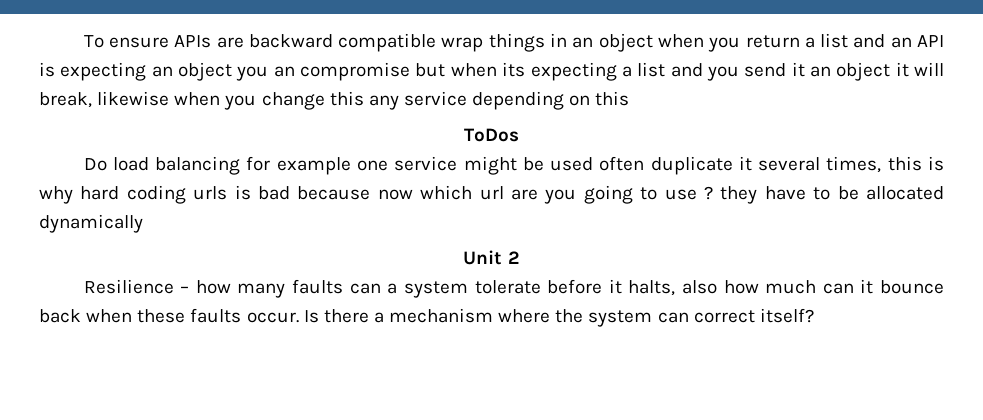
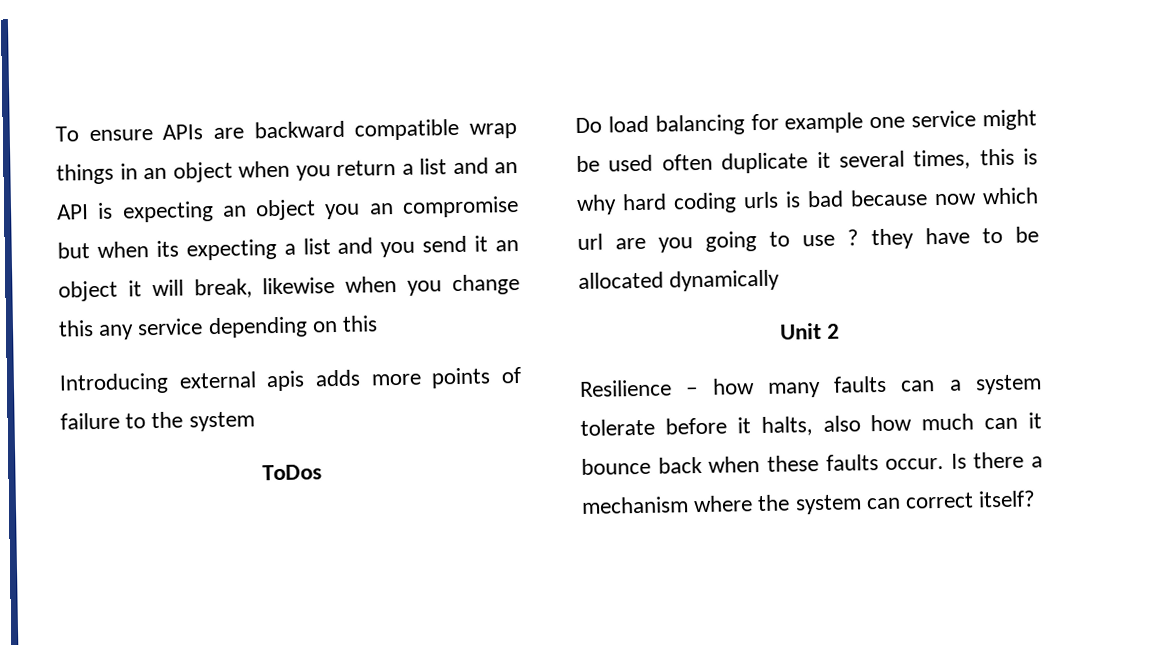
+ Introducing external apis adds more points of failure to the system

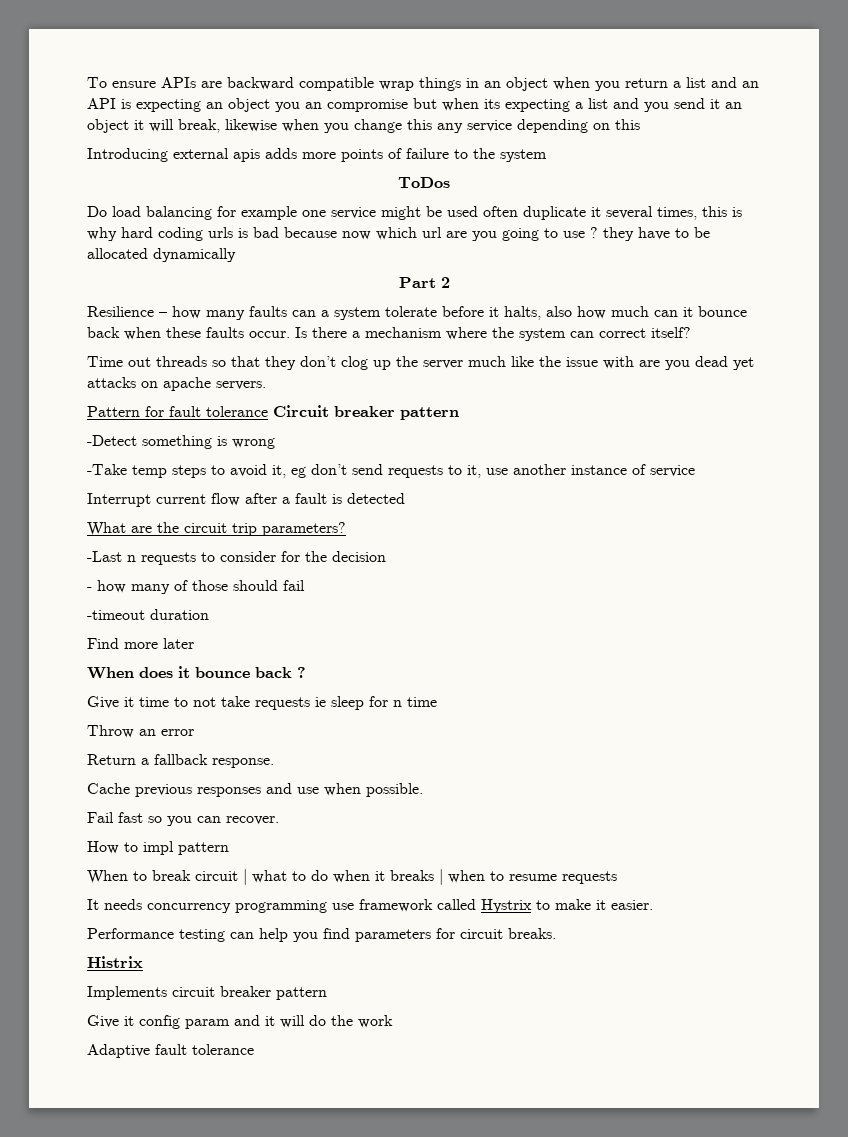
- Unit 2
+ Part 2
+ Time out threads so that they don’t clog up the server much like the issue with are you dead yet attacks on apache servers.
+ Pattern for fault tolerance Circuit breaker pattern
+ -Detect something is wrong
+ -Take temp steps to avoid it, eg don’t send requests to it, use another instance of service
+ Interrupt current flow after a fault is detected
+ What are the circuit trip parameters?
+ -Last n requests to consider for the decision
+ - how many of those should fail
+ -timeout duration
+ Find more later
+ When does it bounce back ?
+ Give it time to not take requests ie sleep for n time
+ Throw an error
+ Return a fallback response.
+ Cache previous responses and use when possible.
+ Fail fast so you can recover.
+ How to impl pattern
+ When to break circuit | what to do when it breaks | when to resume requests
+ It needs concurrency programming use framework called Hystrix to make it easier.
+ Performance testing can help you find parameters for circuit breaks.
+ Histrix
+ Implements circuit breaker pattern
+ Give it config param and it will do the work
+ Adaptive fault tolerance

